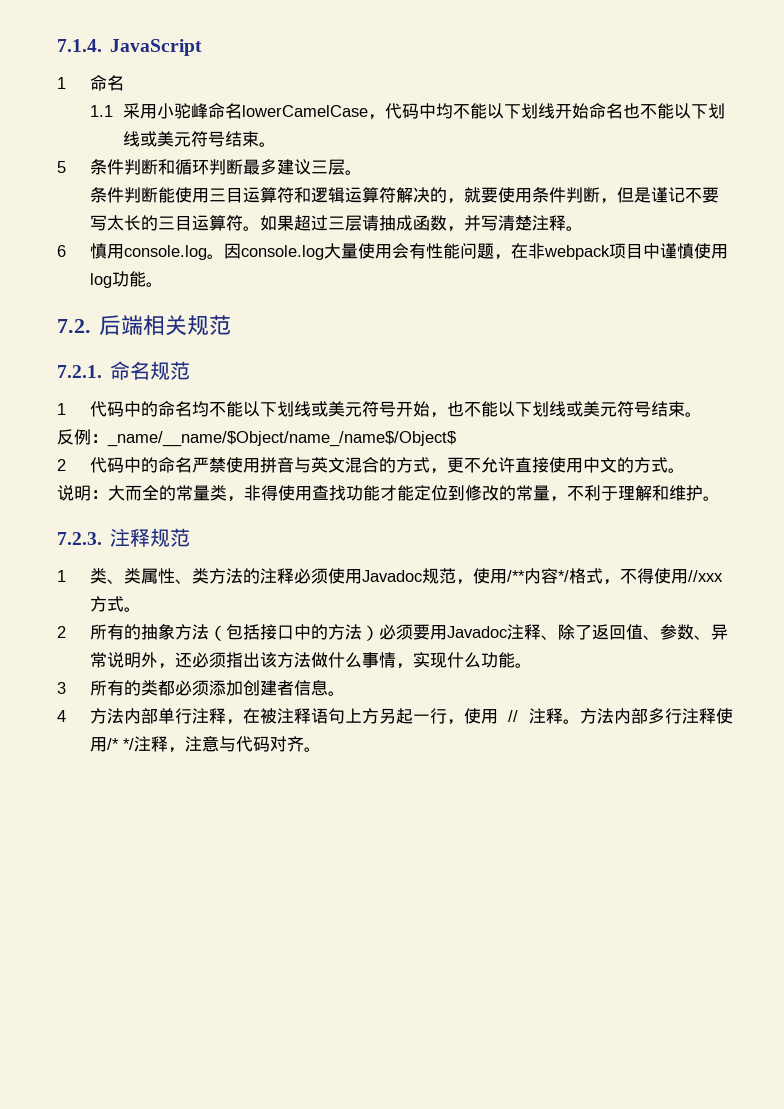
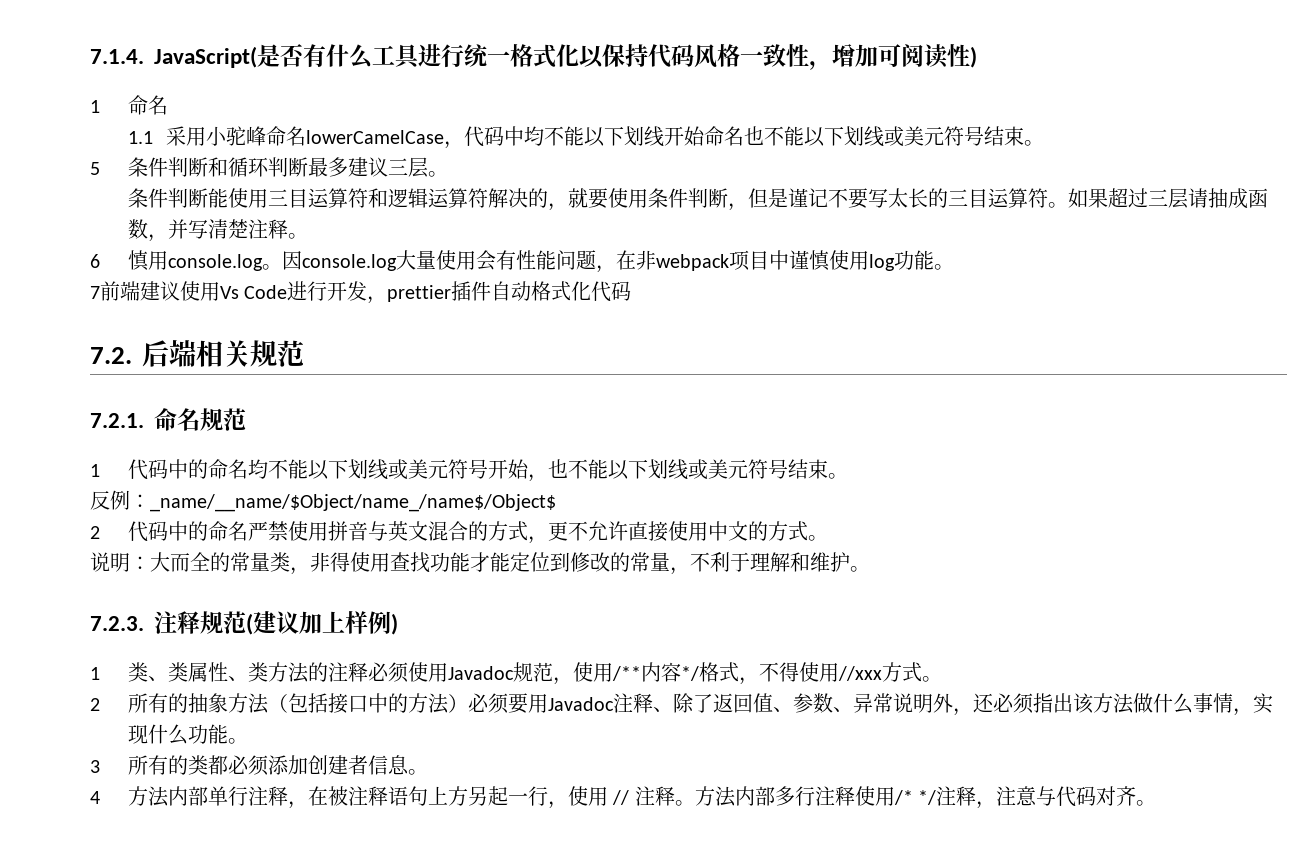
- 7.1.4. JavaScript
+ 7.1.4. JavaScript(是否有什么工具进行统一格式化以保持代码风格一致性，增加可阅读性)
+ 7前端建议使用Vs Code进行开发，prettier插件自动格式化代码
- 7.2.3.注释规范
+ 7.2.3.注释规范(建议加上样例)

